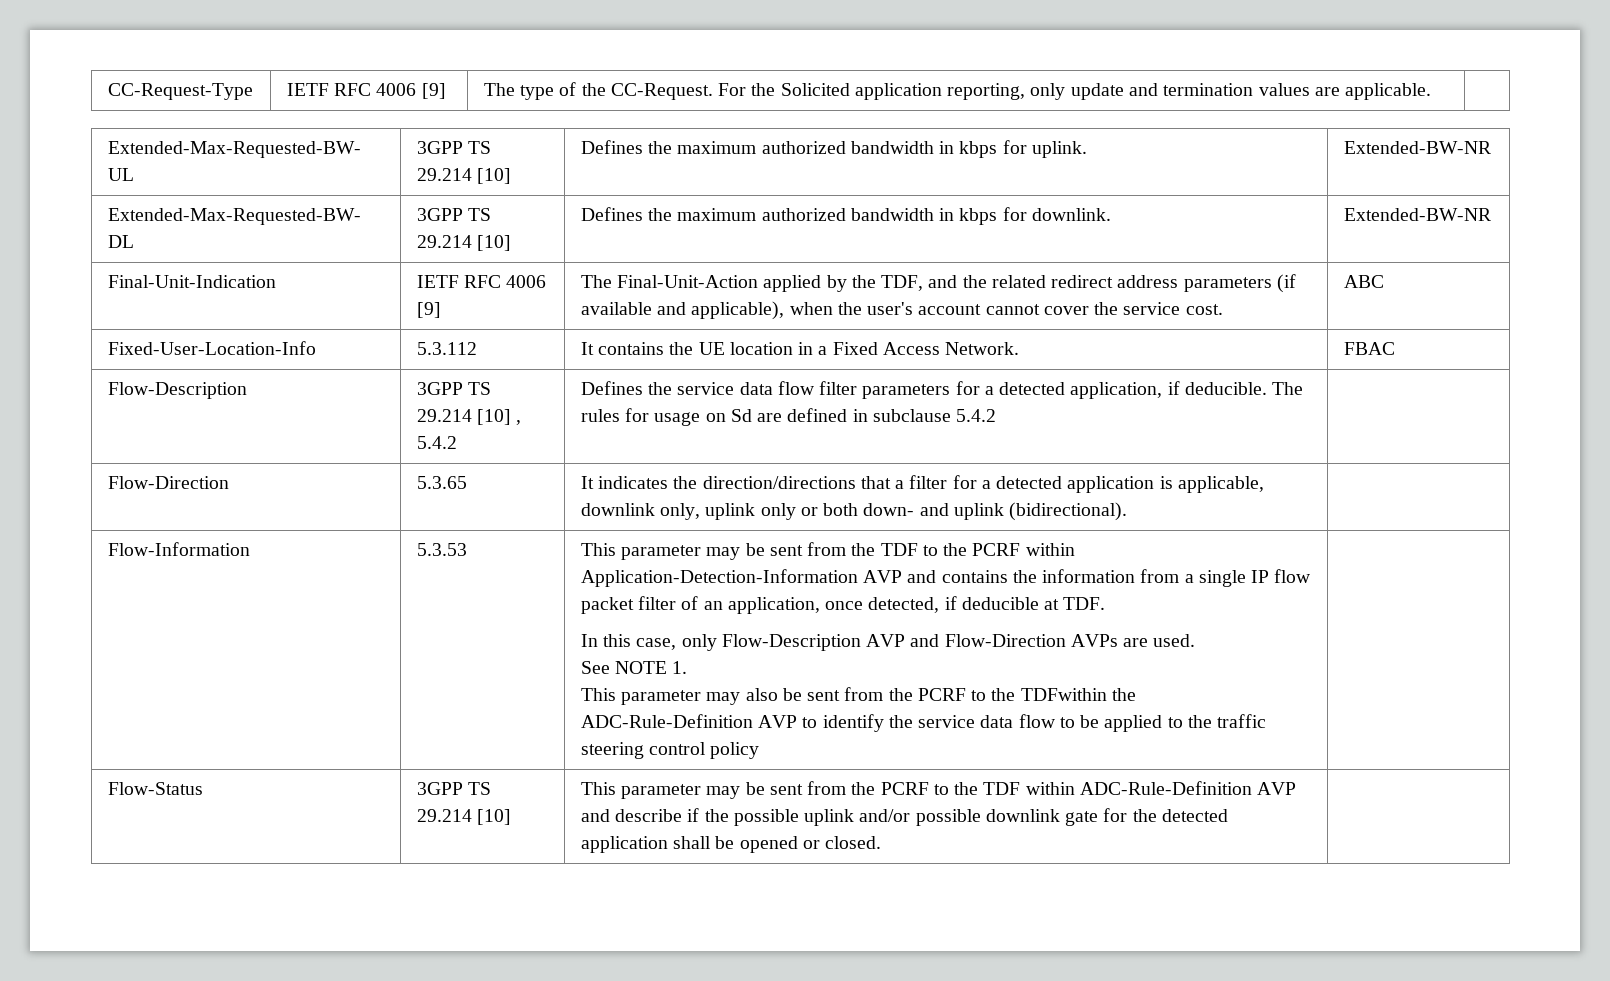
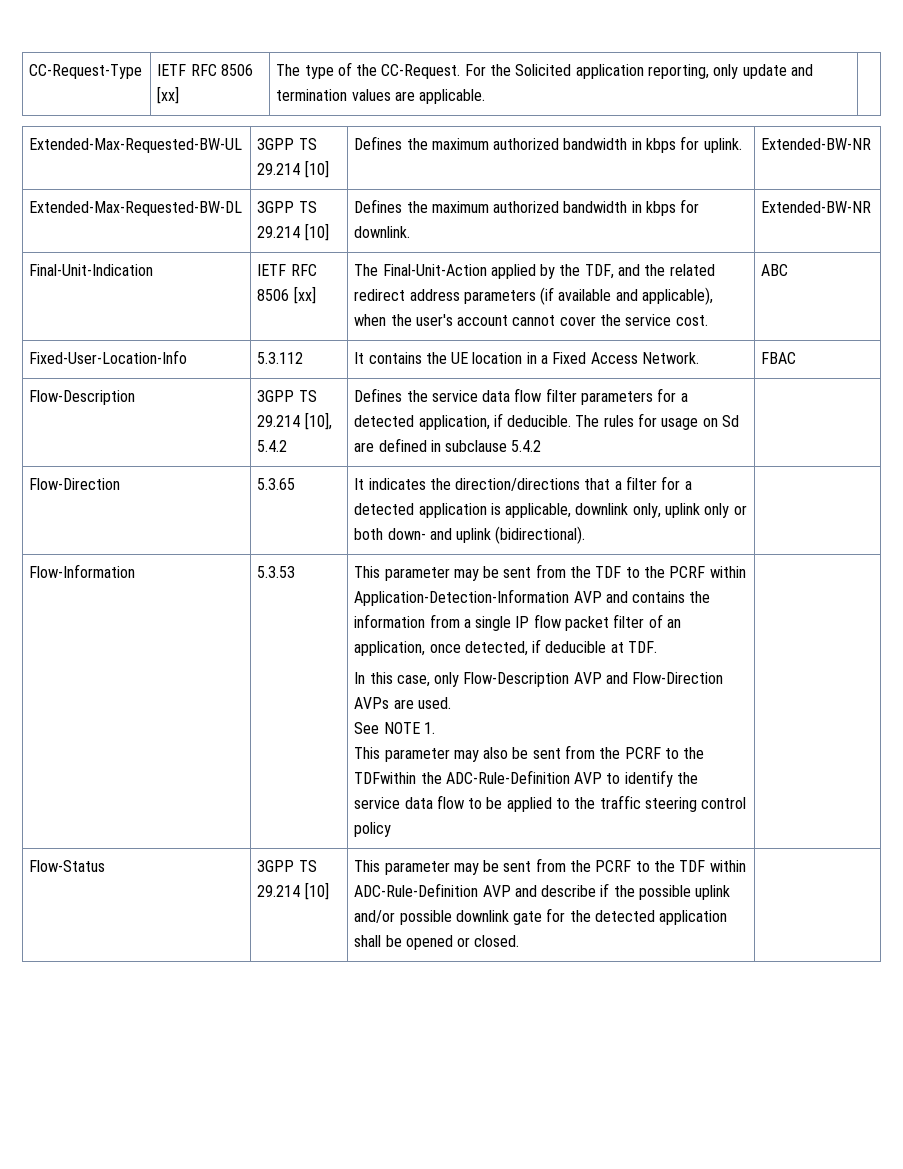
- CC-Request-Type | IETF RFC 4006 [9] | The type of the CC-Request. For the Solicited application reporting, only update and termination values are applicable. |
+ CC-Request-Type | IETF RFC 8506 [xx] | The type of the CC-Request. For the Solicited application reporting, only update and termination values are applicable. |
- Final-Unit-Indication | IETF RFC 4006 [9] | The Final-Unit-Action applied by the TDF, and the related redirect address parameters (if available and applicable), when the user's account cannot cover the service cost. | ABC
+ Final-Unit-Indication | IETF RFC 8506 [xx] | The Final-Unit-Action applied by the TDF, and the related redirect address parameters (if available and applicable), when the user's account cannot cover the service cost. | ABC
- Flow-Description | 3GPP TS 29.214 [10] , 5.4.2 | Defines the service data flow filter parameters for a detected application, if deducible. The rules for usage on Sd are defined in subclause 5.4.2 |
+ Flow-Description | 3GPP TS 29.214 [10], 5.4.2 | Defines the service data flow filter parameters for a detected application, if deducible. The rules for usage on Sd are defined in subclause 5.4.2 |

